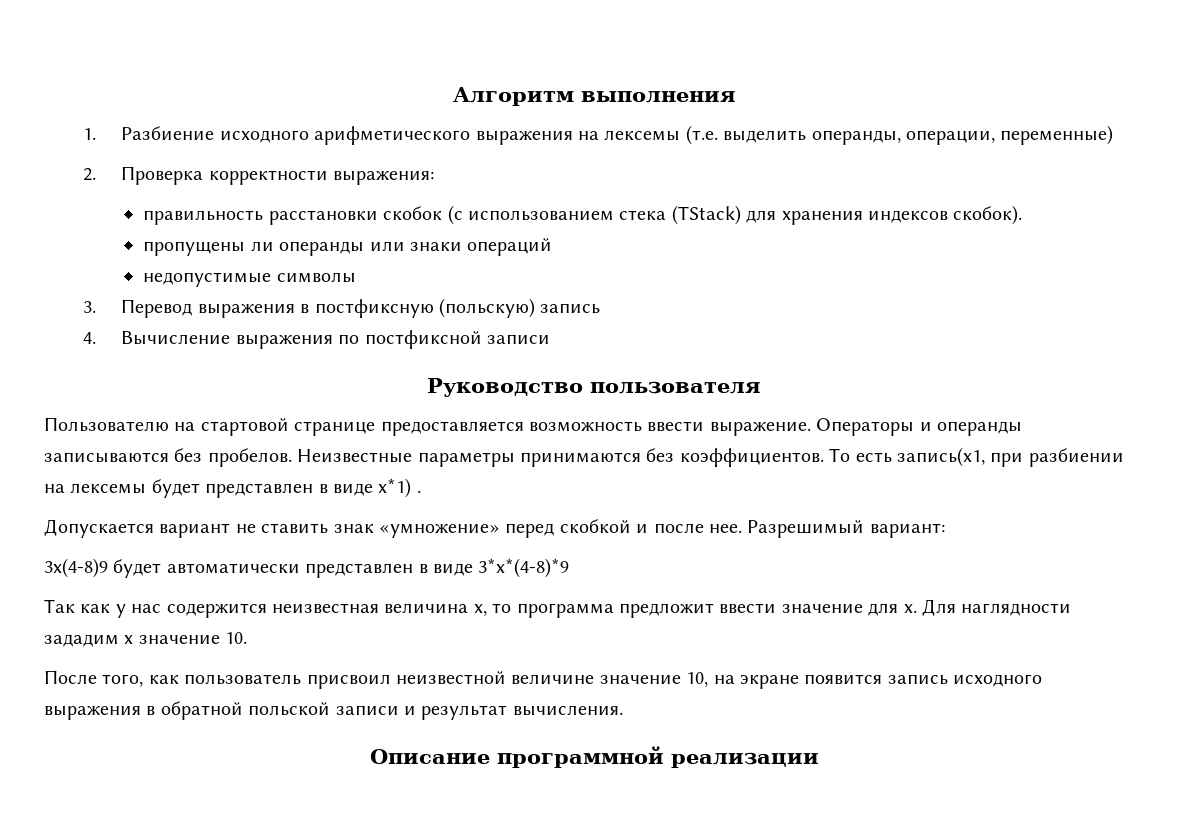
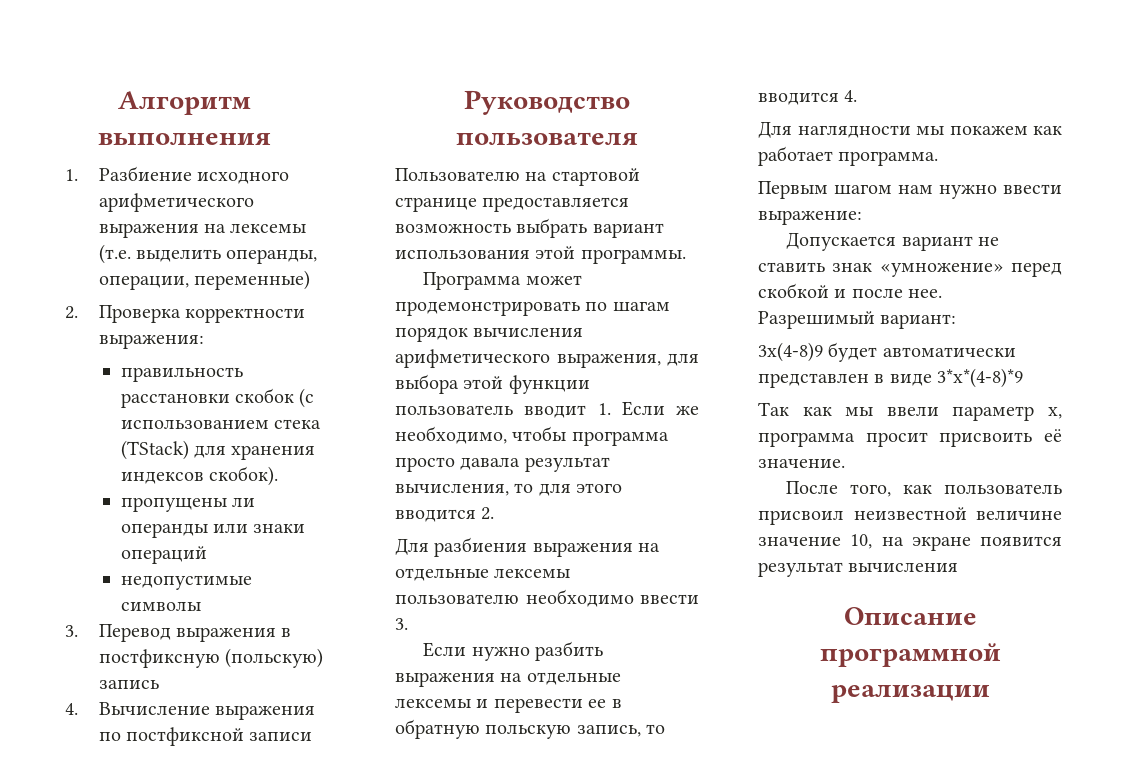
- Пользователю на стартовой странице предоставляется возможность ввести выражение. Операторы и операнды записываются без пробелов. Неизвестные параметры принимаются без коэффициентов. То есть запись(x1, при разбиении на лексемы будет представлен в виде x*1) .
+ Пользователю на стартовой странице предоставляется возможность выбрать вариант использования этой программы.
+ Программа может продемонстрировать по шагам порядок вычисления арифметического выражения, для выбора этой функции пользователь вводит 1. Если же необходимо, чтобы программа просто давала результат вычисления, то для этого вводится 2.
+ Для разбиения выражения на отдельные лексемы пользователю необходимо ввести 3.
+ Если нужно разбить выражения на отдельные лексемы и перевести ее в обратную польскую запись, то вводится 4.
+ Для наглядности мы покажем как работает программа.
+ Первым шагом нам нужно ввести выражение:
- Так как у нас содержится неизвестная величина x, то программа предложит ввести значение для x. Для наглядности зададим х значение 10.
+ Так как мы ввели параметр x, программа просит присвоить её значение.
- После того, как пользователь присвоил неизвестной величине значение 10, на экране появится запись исходного выражения в обратной польской записи и результат вычисления.
+ После того, как пользователь присвоил неизвестной величине значение 10, на экране появится результат вычисления

